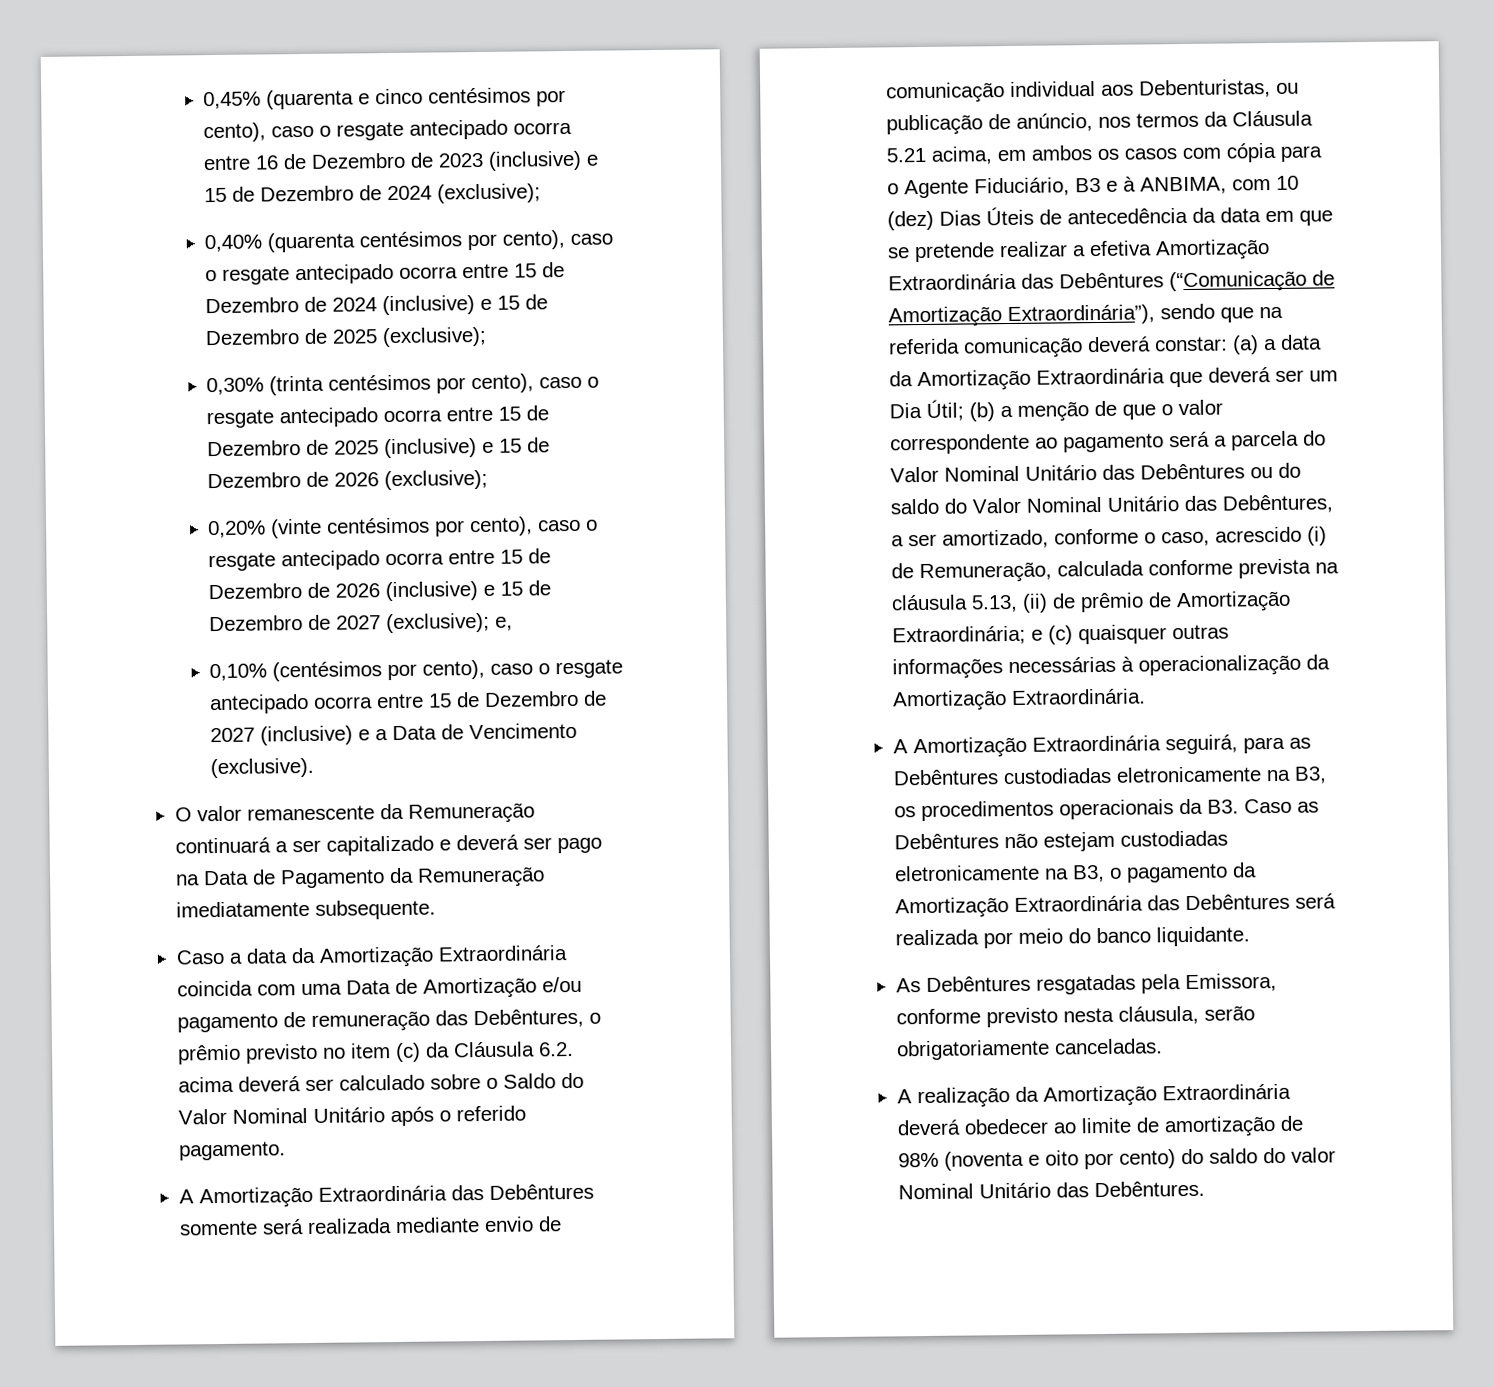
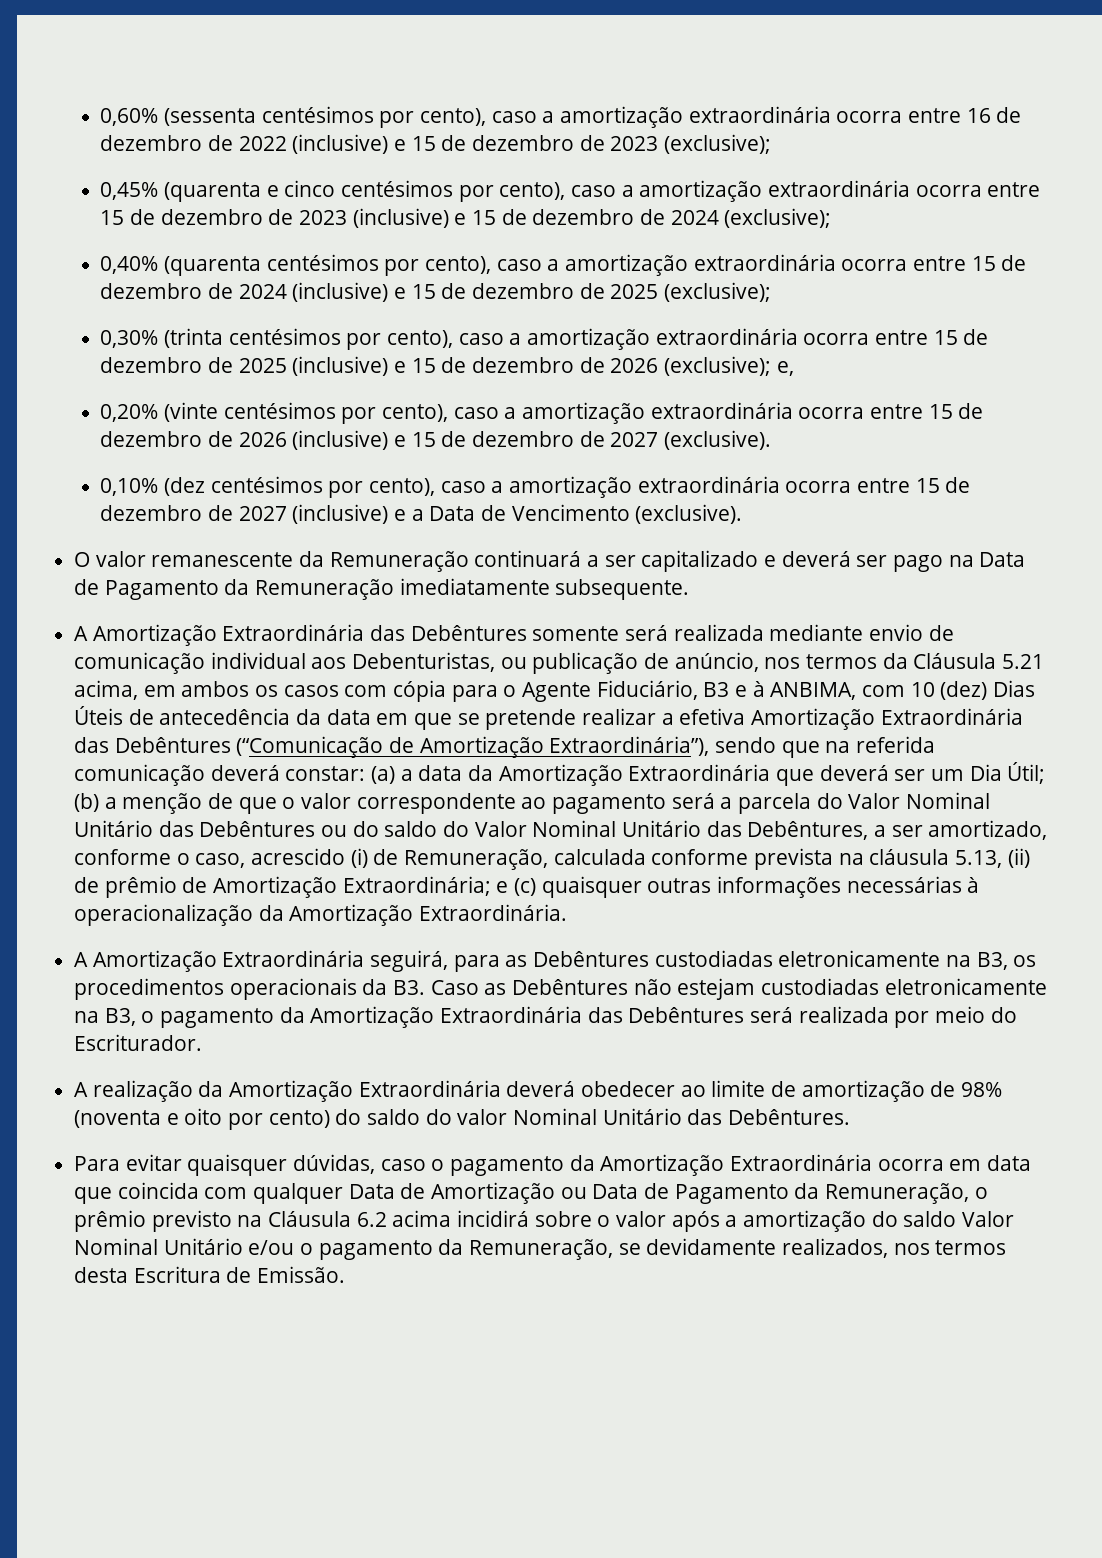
+ 0,60% (sessenta centésimos por cento), caso a amortização extraordinária ocorra entre 16 de dezembro de 2022 (inclusive) e 15 de dezembro de 2023 (exclusive);
- 0,45% (quarenta e cinco centésimos por cento), caso o resgate antecipado ocorra entre 16 de Dezembro de 2023 (inclusive) e 15 de Dezembro de 2024 (exclusive);
+ 0,45% (quarenta e cinco centésimos por cento), caso a amortização extraordinária ocorra entre 15 de dezembro de 2023 (inclusive) e 15 de dezembro de 2024 (exclusive);
- 0,40% (quarenta centésimos por cento), caso o resgate antecipado ocorra entre 15 de Dezembro de 2024 (inclusive) e 15 de Dezembro de 2025 (exclusive);
+ 0,40% (quarenta centésimos por cento), caso a amortização extraordinária ocorra entre 15 de dezembro de 2024 (inclusive) e 15 de dezembro de 2025 (exclusive);
- 0,30% (trinta centésimos por cento), caso o resgate antecipado ocorra entre 15 de Dezembro de 2025 (inclusive) e 15 de Dezembro de 2026 (exclusive);
+ 0,30% (trinta centésimos por cento), caso a amortização extraordinária ocorra entre 15 de dezembro de 2025 (inclusive) e 15 de dezembro de 2026 (exclusive); e,
- 0,20% (vinte centésimos por cento), caso o resgate antecipado ocorra entre 15 de Dezembro de 2026 (inclusive) e 15 de Dezembro de 2027 (exclusive); e,
+ 0,20% (vinte centésimos por cento), caso a amortização extraordinária ocorra entre 15 de dezembro de 2026 (inclusive) e 15 de dezembro de 2027 (exclusive).
- 0,10% (centésimos por cento), caso o resgate antecipado ocorra entre 15 de Dezembro de 2027 (inclusive) e a Data de Vencimento (exclusive).
+ 0,10% (dez centésimos por cento), caso a amortização extraordinária ocorra entre 15 de dezembro de 2027 (inclusive) e a Data de Vencimento (exclusive).
- Caso a data da Amortização Extraordinária coincida com uma Data de Amortização e/ou pagamento de remuneração das Debêntures, o prêmio previsto no item (c) da Cláusula 6.2. acima deverá ser calculado sobre o Saldo do Valor Nominal Unitário após o referido pagamento.
- A Amortização Extraordinária seguirá, para as Debêntures custodiadas eletronicamente na B3, os procedimentos operacionais da B3. Caso as Debêntures não estejam custodiadas eletronicamente na B3, o pagamento da Amortização Extraordinária das Debêntures será realizada por meio do banco liquidante.
- As Debêntures resgatadas pela Emissora, conforme previsto nesta cláusula, serão obrigatoriamente canceladas.
+ A Amortização Extraordinária seguirá, para as Debêntures custodiadas eletronicamente na B3, os procedimentos operacionais da B3. Caso as Debêntures não estejam custodiadas eletronicamente na B3, o pagamento da Amortização Extraordinária das Debêntures será realizada por meio do Escriturador.
+ Para evitar quaisquer dúvidas, caso o pagamento da Amortização Extraordinária ocorra em data que coincida com qualquer Data de Amortização ou Data de Pagamento da Remuneração, o prêmio previsto na Cláusula 6.2 acima incidirá sobre o valor após a amortização do saldo Valor Nominal Unitário e/ou o pagamento da Remuneração, se devidamente realizados, nos termos desta Escritura de Emissão.

